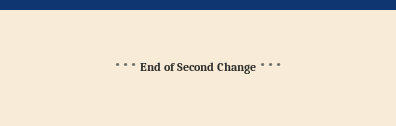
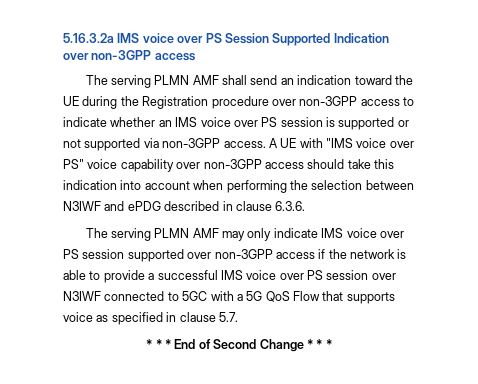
+ 5.16.3.2a IMS voice over PS Session Supported Indication over non-3GPP access
+ The serving PLMN AMF shall send an indication toward the UE during the Registration procedure over non-3GPP access to indicate whether an IMS voice over PS session is supported or not supported via non-3GPP access. A UE with "IMS voice over PS" voice capability over non-3GPP access should take this indication into account when performing the selection between N3IWF and ePDG described in clause 6.3.6.
+ The serving PLMN AMF may only indicate IMS voice over PS session supported over non-3GPP access if the network is able to provide a successful IMS voice over PS session over N3IWF connected to 5GC with a 5G QoS Flow that supports voice as specified in clause 5.7.

